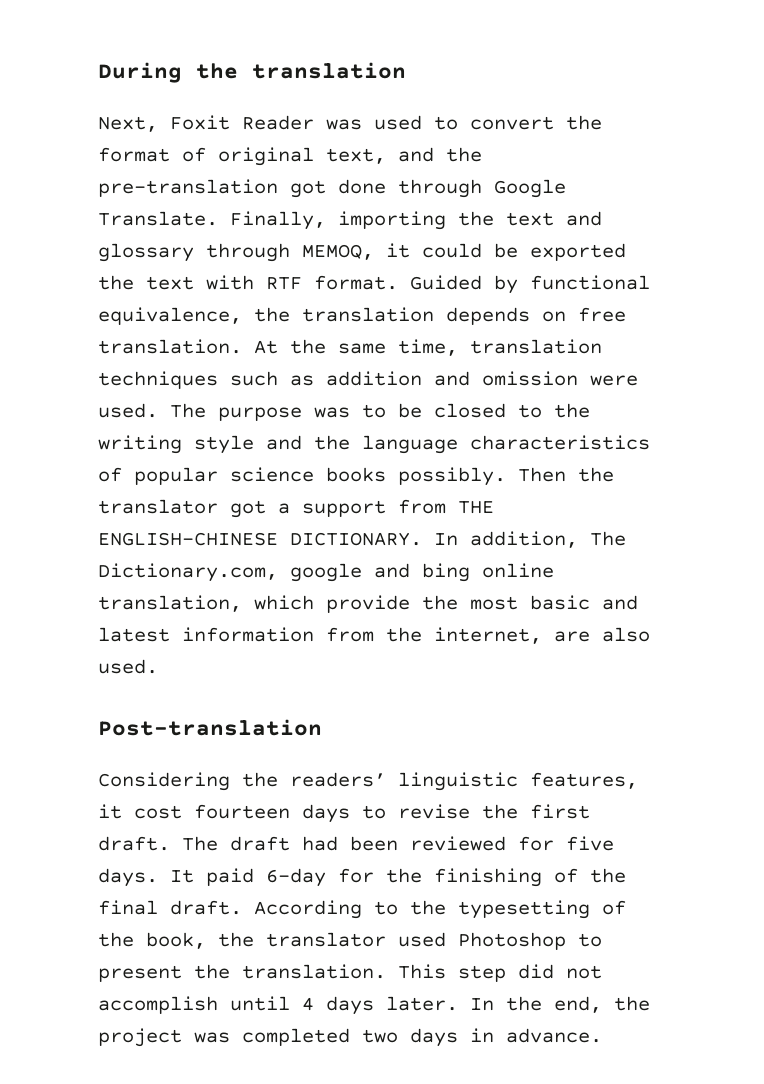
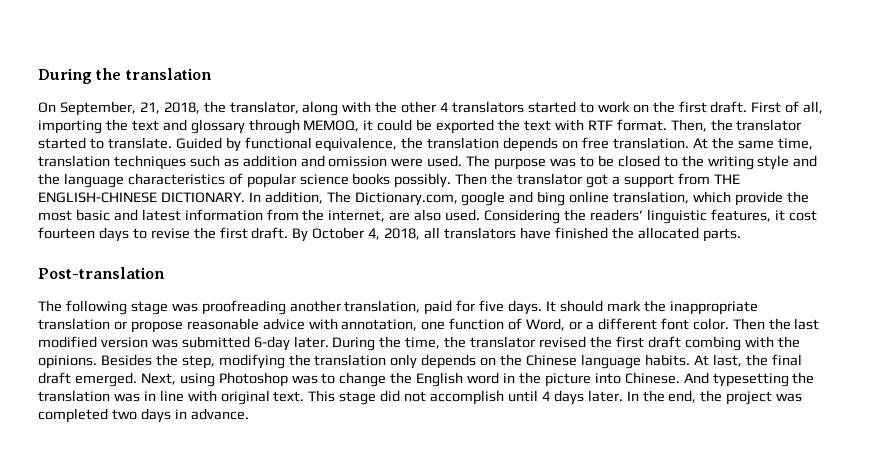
- Next, Foxit Reader was used to convert the format of original text, and the pre-translation got done through Google Translate. Finally, importing the text and glossary through MEMOQ, it could be exported the text with RTF format.
+ On September, 21, 2018, the translator, along with the other 4 translators started to work on the first draft. First of all, importing the text and glossary through MEMOQ, it could be exported the text with RTF format.
+ Then, the translator started to translate.
- In addition, The Dictionary.com, google and bing online translation, which provide the most basic and latest information from the internet, are also used.
- Post-translation
- Considering the readers’ linguistic features, it cost fourteen days to revise the first draft.
+ In addition, The Dictionary.com, google and bing online translation, which provide the most basic and latest information from the internet, are also used. Considering the readers’ linguistic features, it cost fourteen days to revise the first draft.
- The draft had been reviewed for five days. It paid 6-day for the finishing of the final draft. According to the typesetting of the book, the translator used Photoshop to present the translation. This step did not accomplish until 4 days later.
+ By October 4, 2018, all translators have finished the allocated parts.
+ Post-translation
+ The following stage was proofreading another translation, paid for five days. It should mark the inappropriate translation or propose reasonable advice with annotation, one function of Word, or a different font color. Then the last modified version was submitted 6-day later. During the time, the translator revised the first draft combing with the opinions. Besides the step, modifying the translation only depends on the Chinese language habits. At last, the final draft emerged. Next, using Photoshop was to change the English word in the picture into Chinese. And typesetting the translation was in line with original text. This stage did not accomplish until 4 days later.

